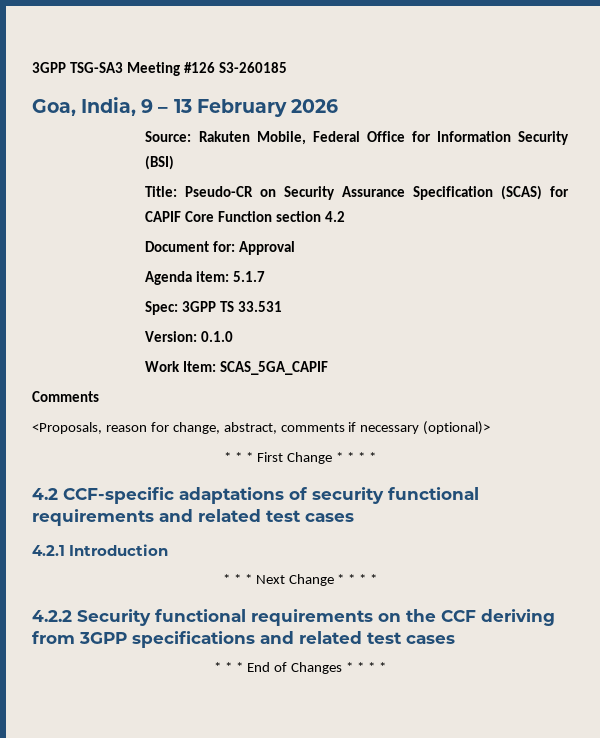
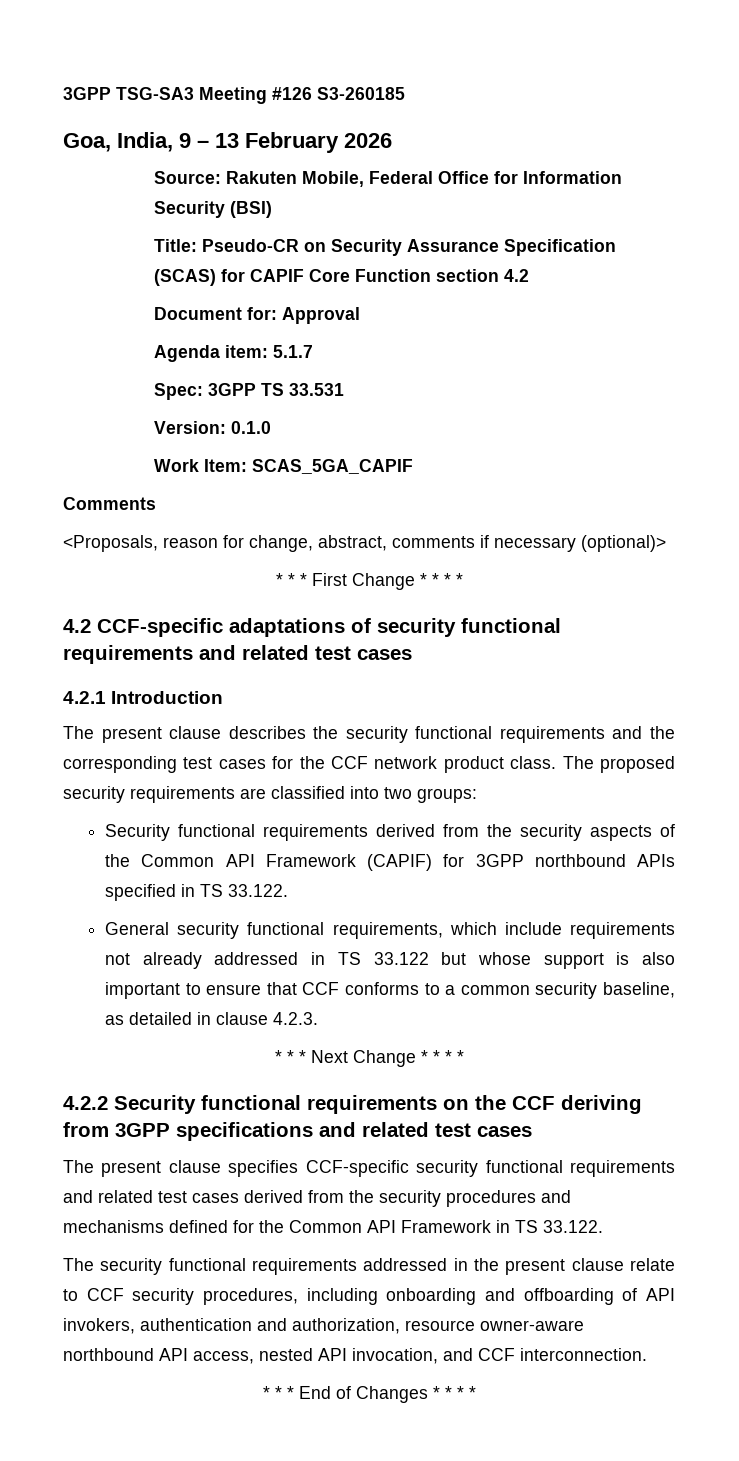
+ The present clause describes the security functional requirements and the corresponding test cases for the CCF network product class. The proposed security requirements are classified into two groups:
+ Security functional requirements derived from the security aspects of the Common API Framework (CAPIF) for 3GPP northbound APIs specified in TS 33.122.
+ General security functional requirements, which include requirements not already addressed in TS 33.122 but whose support is also important to ensure that CCF conforms to a common security baseline, as detailed in clause 4.2.3.
+ The present clause specifies CCF-specific security functional requirements and related test cases derived from the security procedures and mechanisms defined for the Common API Framework in TS 33.122.
+ The security functional requirements addressed in the present clause relate to CCF security procedures, including onboarding and offboarding of API invokers, authentication and authorization, resource owner-aware northbound API access, nested API invocation, and CCF interconnection.

